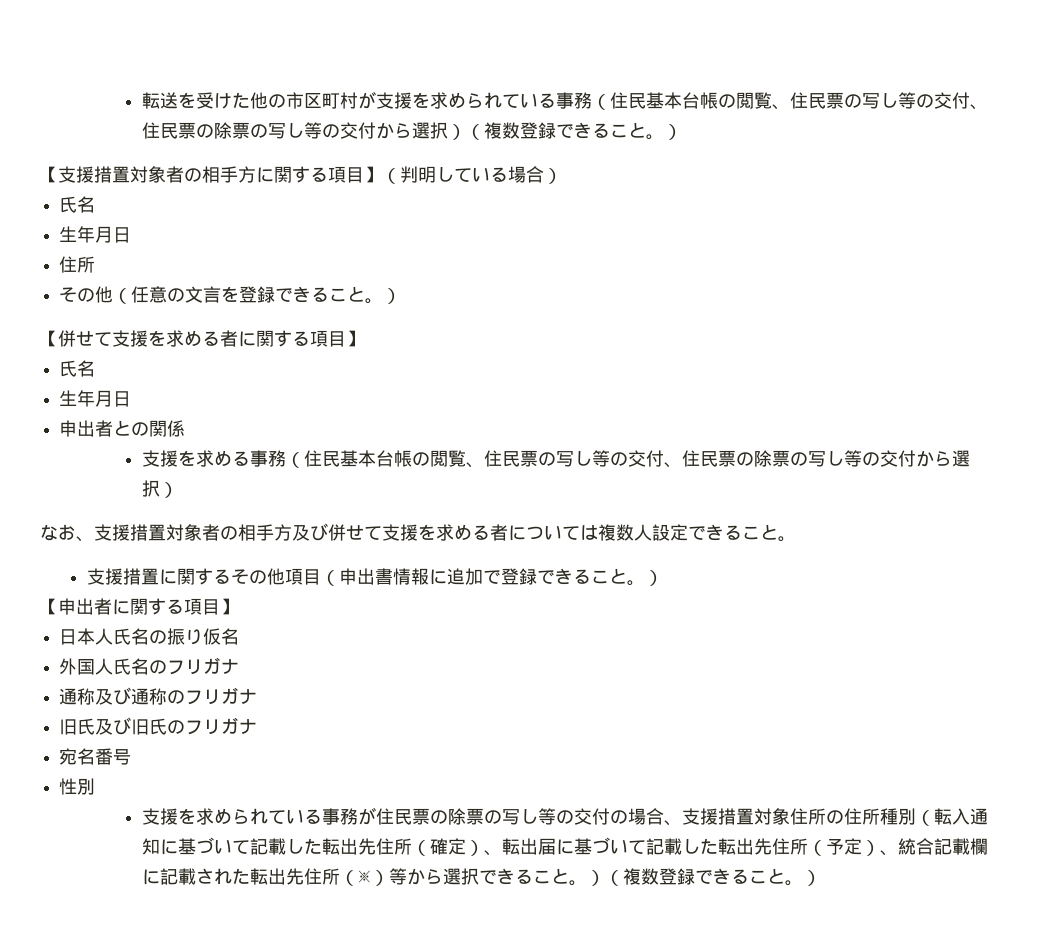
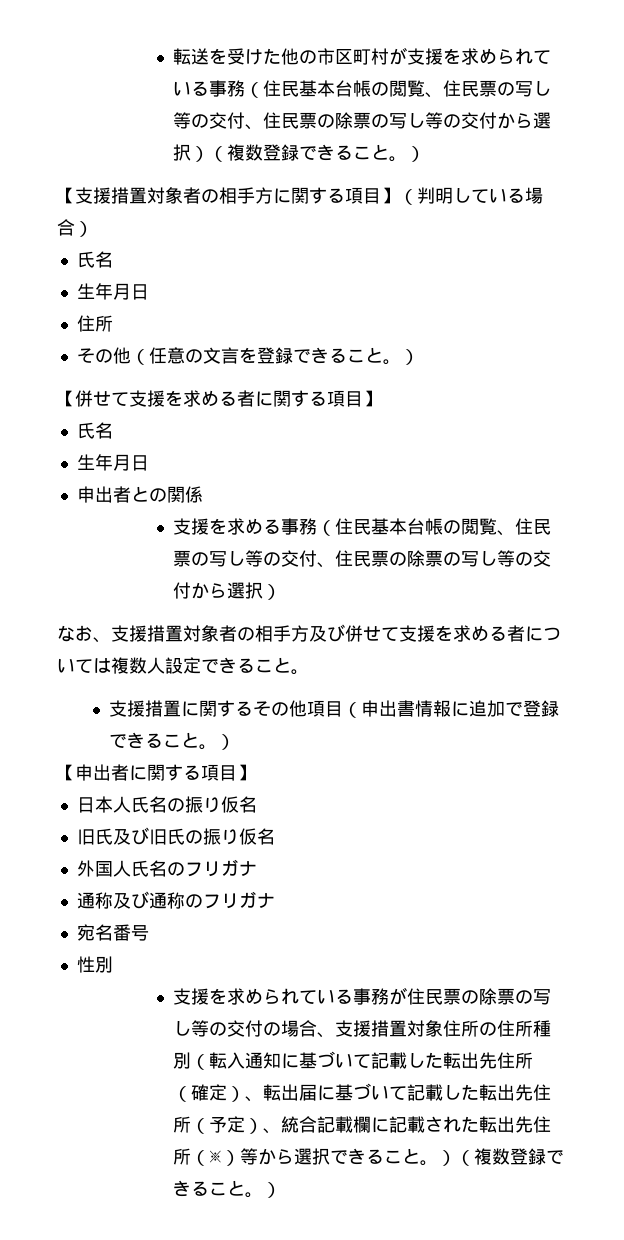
+ 旧氏及び旧氏の振り仮名
- 旧氏及び旧氏のフリガナ

